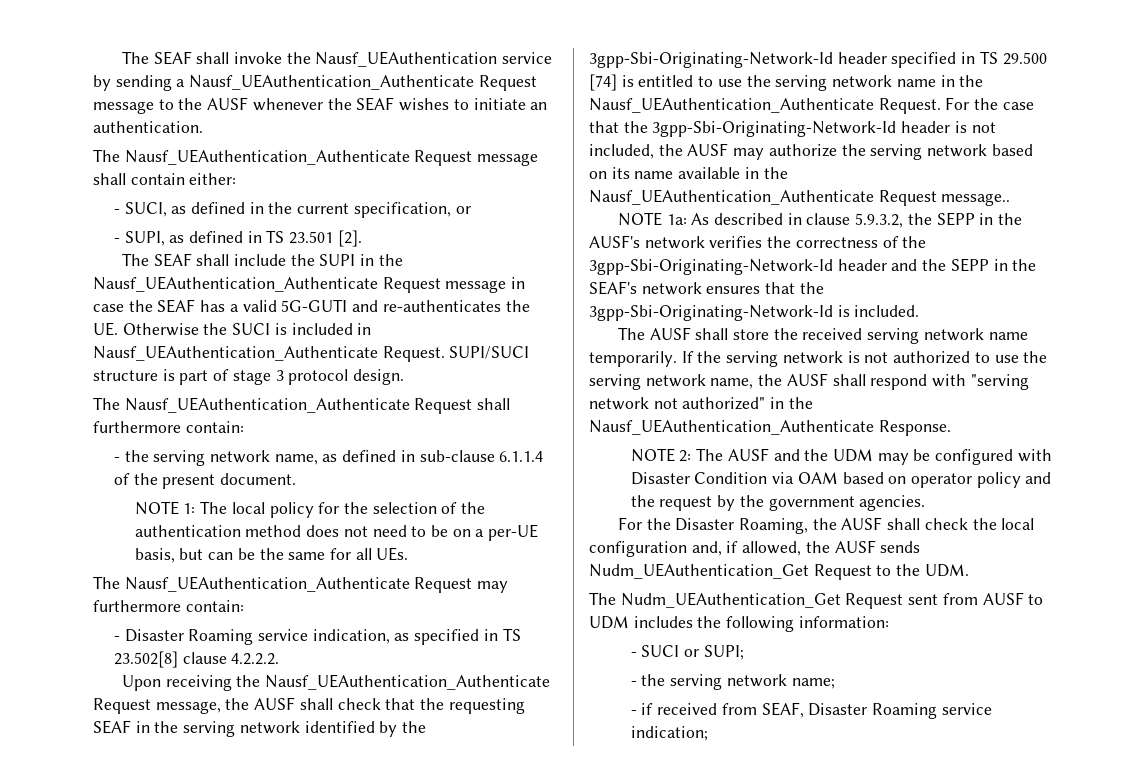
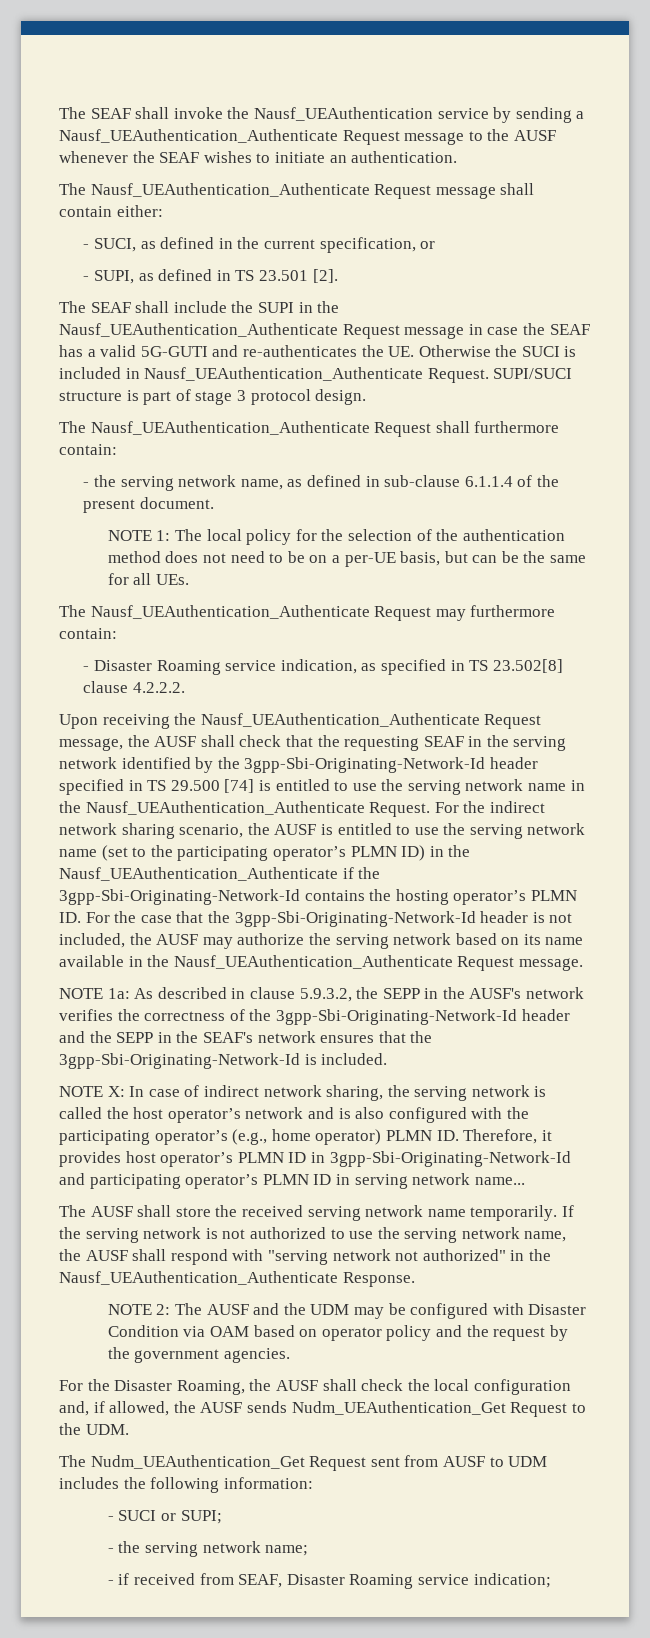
- For the case that the 3gpp-Sbi-Originating-Network-Id header is not included, the AUSF may authorize the serving network based on its name available in the Nausf_UEAuthentication_Authenticate Request message..
+ For the indirect network sharing scenario, the AUSF is entitled to use the serving network name (set to the participating operator’s PLMN ID) in the Nausf_UEAuthentication_Authenticate if the 3gpp-Sbi-Originating-Network-Id contains the hosting operator’s PLMN ID. For the case that the 3gpp-Sbi-Originating-Network-Id header is not included, the AUSF may authorize the serving network based on its name available in the Nausf_UEAuthentication_Authenticate Request message.
+ NOTE X: In case of indirect network sharing, the serving network is called the host operator’s network and is also configured with the participating operator’s (e.g., home operator) PLMN ID. Therefore, it provides host operator’s PLMN ID in 3gpp-Sbi-Originating-Network-Id and participating operator’s PLMN ID in serving network name...

